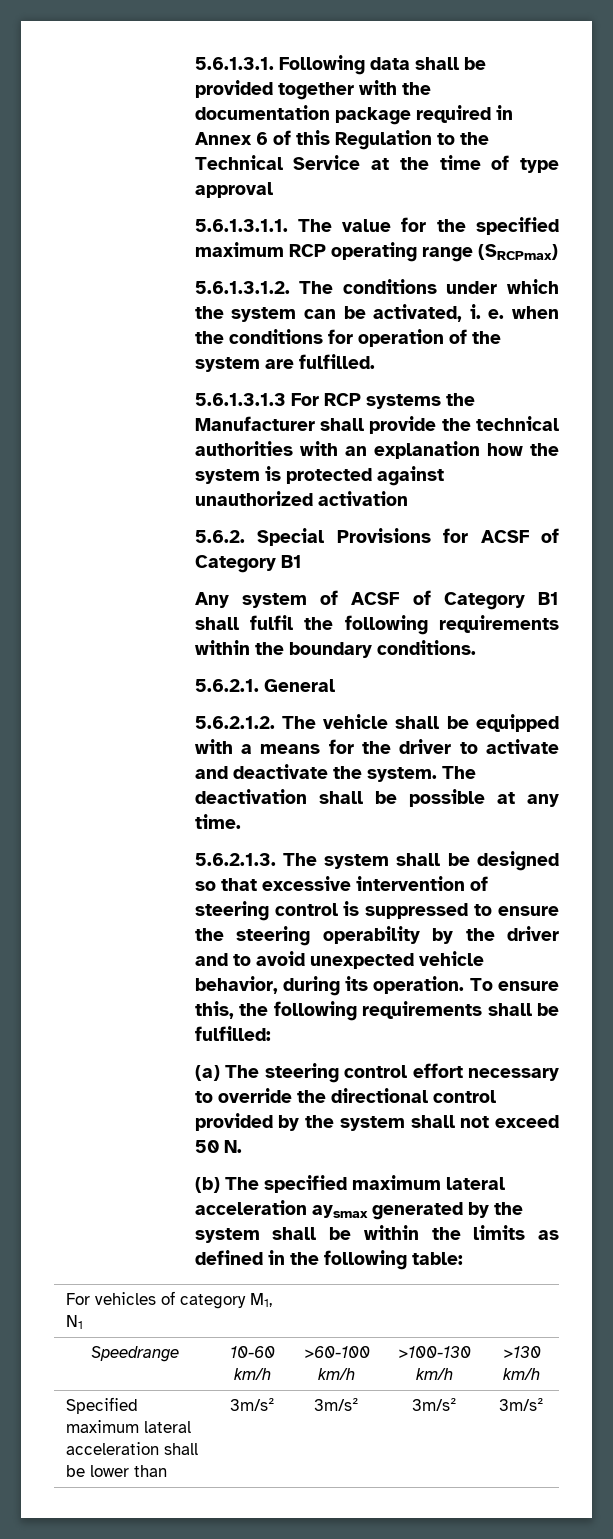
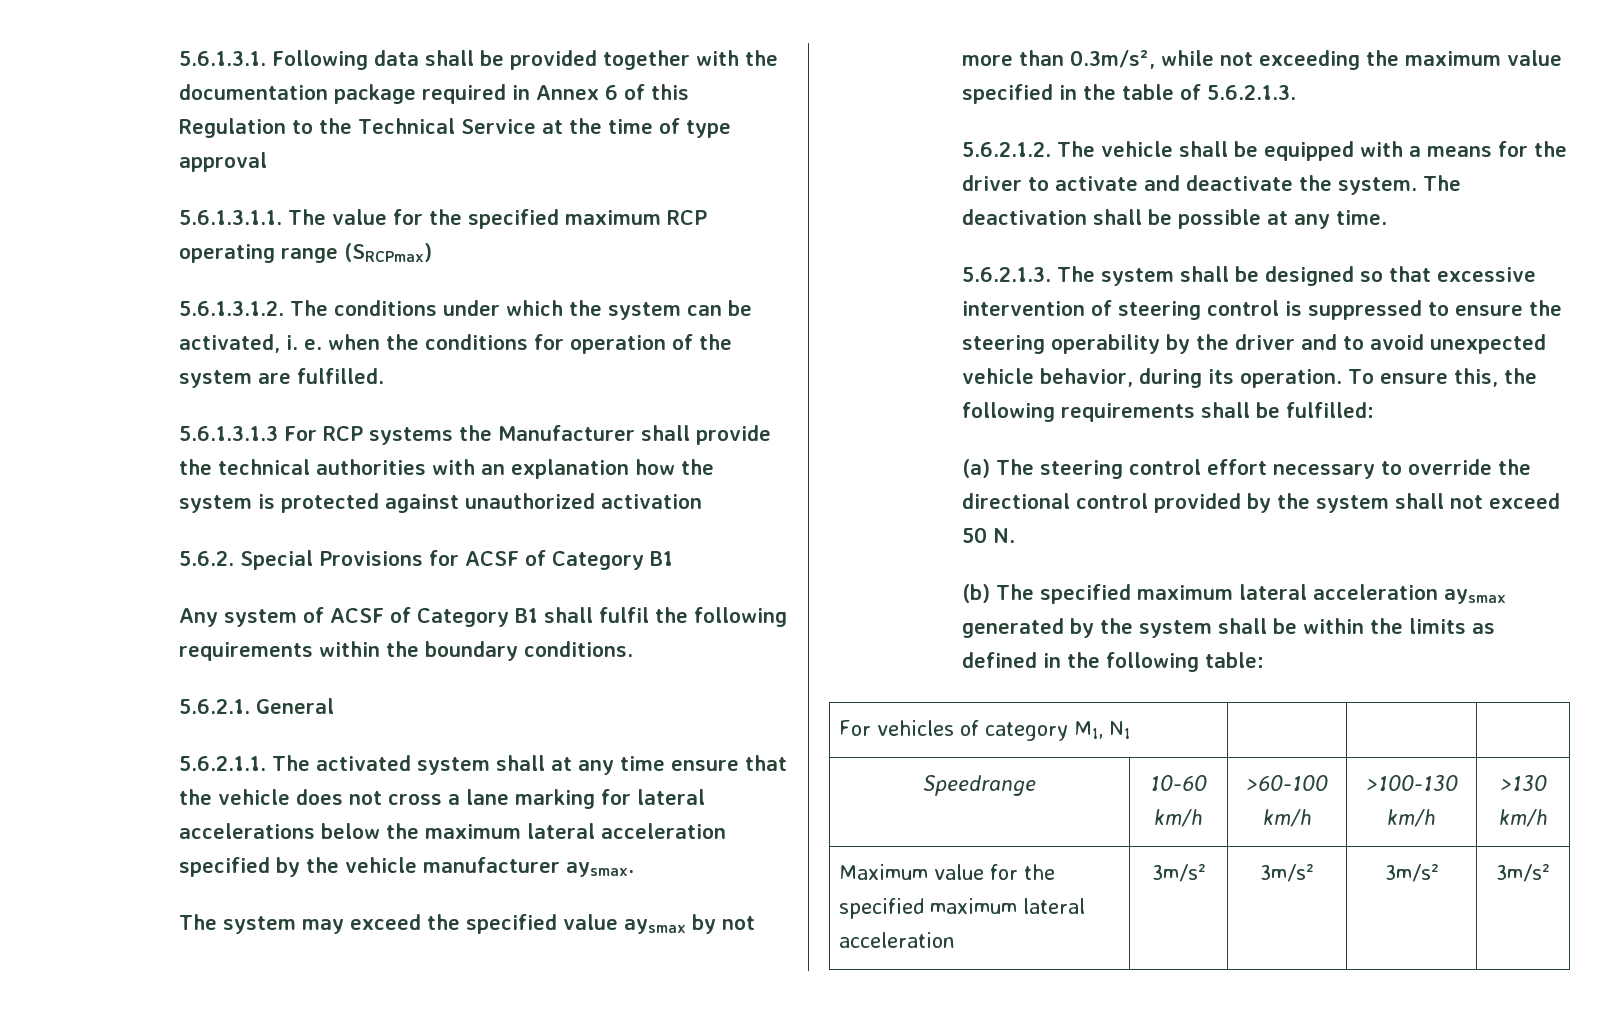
+ 5.6.2.1.1. The activated system shall at any time ensure that the vehicle does not cross a lane marking for lateral accelerations below the maximum lateral acceleration specified by the vehicle manufacturer aysmax.
+ The system may exceed the specified value aysmax by not more than 0.3m/s², while not exceeding the maximum value specified in the table of 5.6.2.1.3.
- Specified maximum lateral acceleration shall be lower than | 3m/s² | 3m/s² | 3m/s² | 3m/s²
+ Maximum value for the specified maximum lateral acceleration | 3m/s² | 3m/s² | 3m/s² | 3m/s²

